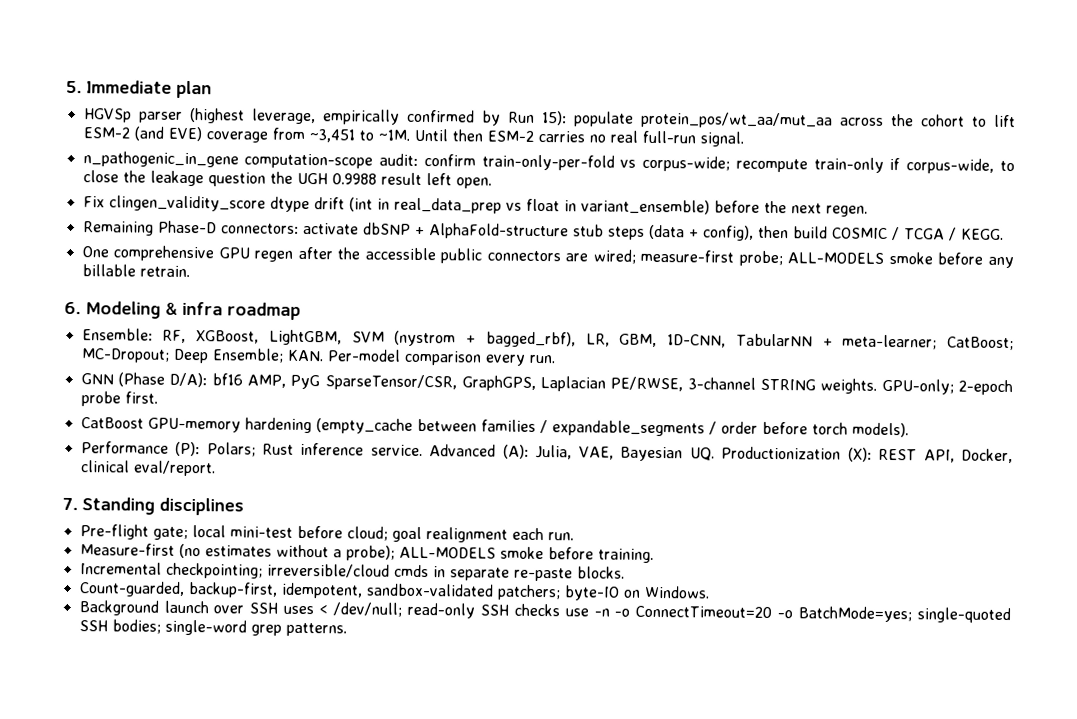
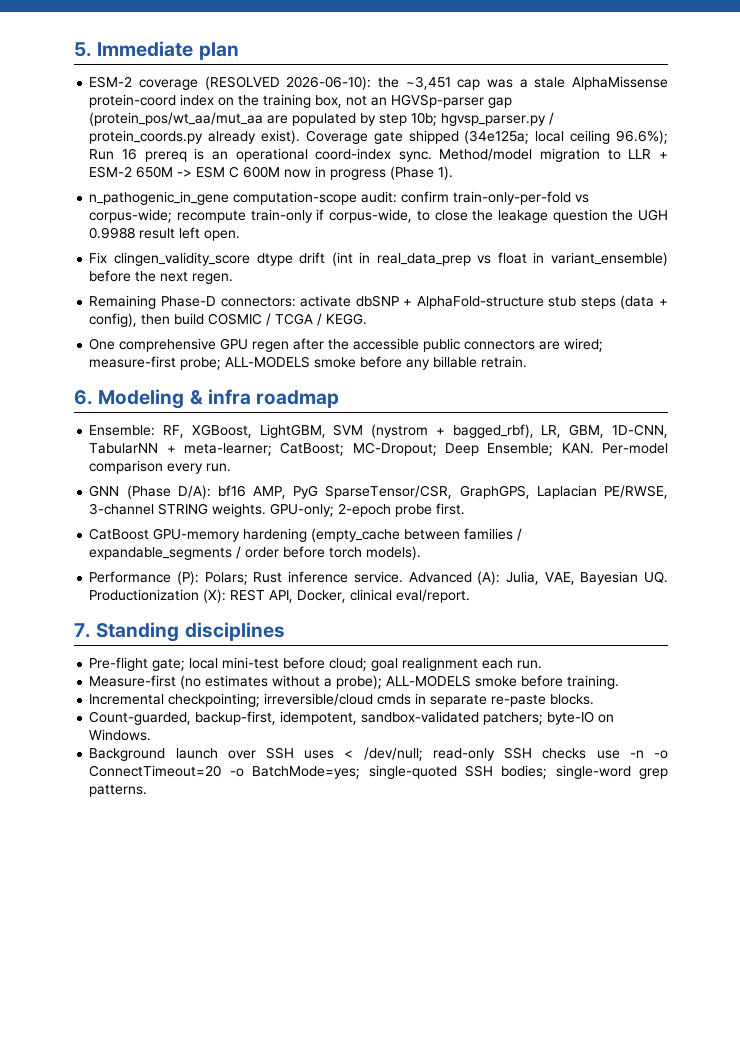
- HGVSp parser (highest leverage, empirically confirmed by Run 15): populate protein_pos/wt_aa/mut_aa across the cohort to lift ESM-2 (and EVE) coverage from ~3,451 to ~1M. Until then ESM-2 carries no real full-run signal.
+ ESM-2 coverage (RESOLVED 2026-06-10): the ~3,451 cap was a stale AlphaMissense protein-coord index on the training box, not an HGVSp-parser gap (protein_pos/wt_aa/mut_aa are populated by step 10b; hgvsp_parser.py / protein_coords.py already exist). Coverage gate shipped (34e125a; local ceiling 96.6%); Run 16 prereq is an operational coord-index sync. Method/model migration to LLR + ESM-2 650M -> ESM C 600M now in progress (Phase 1).

